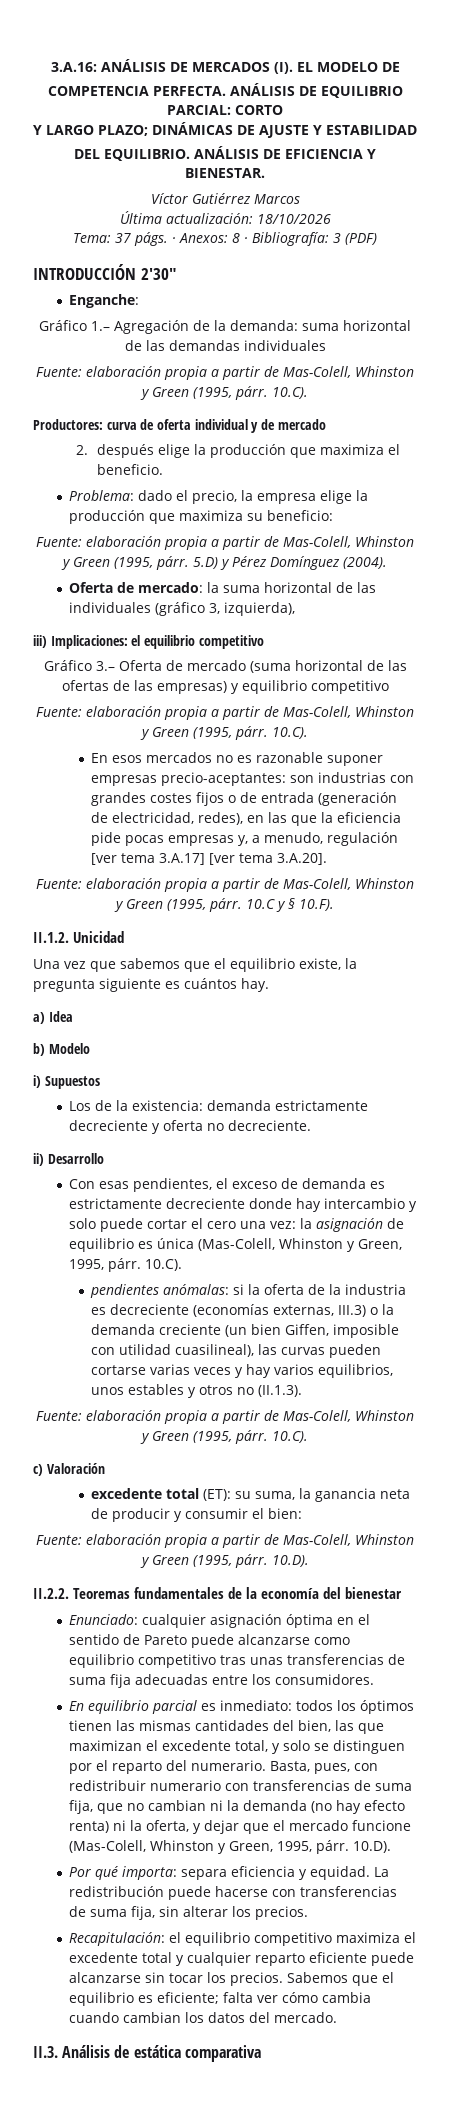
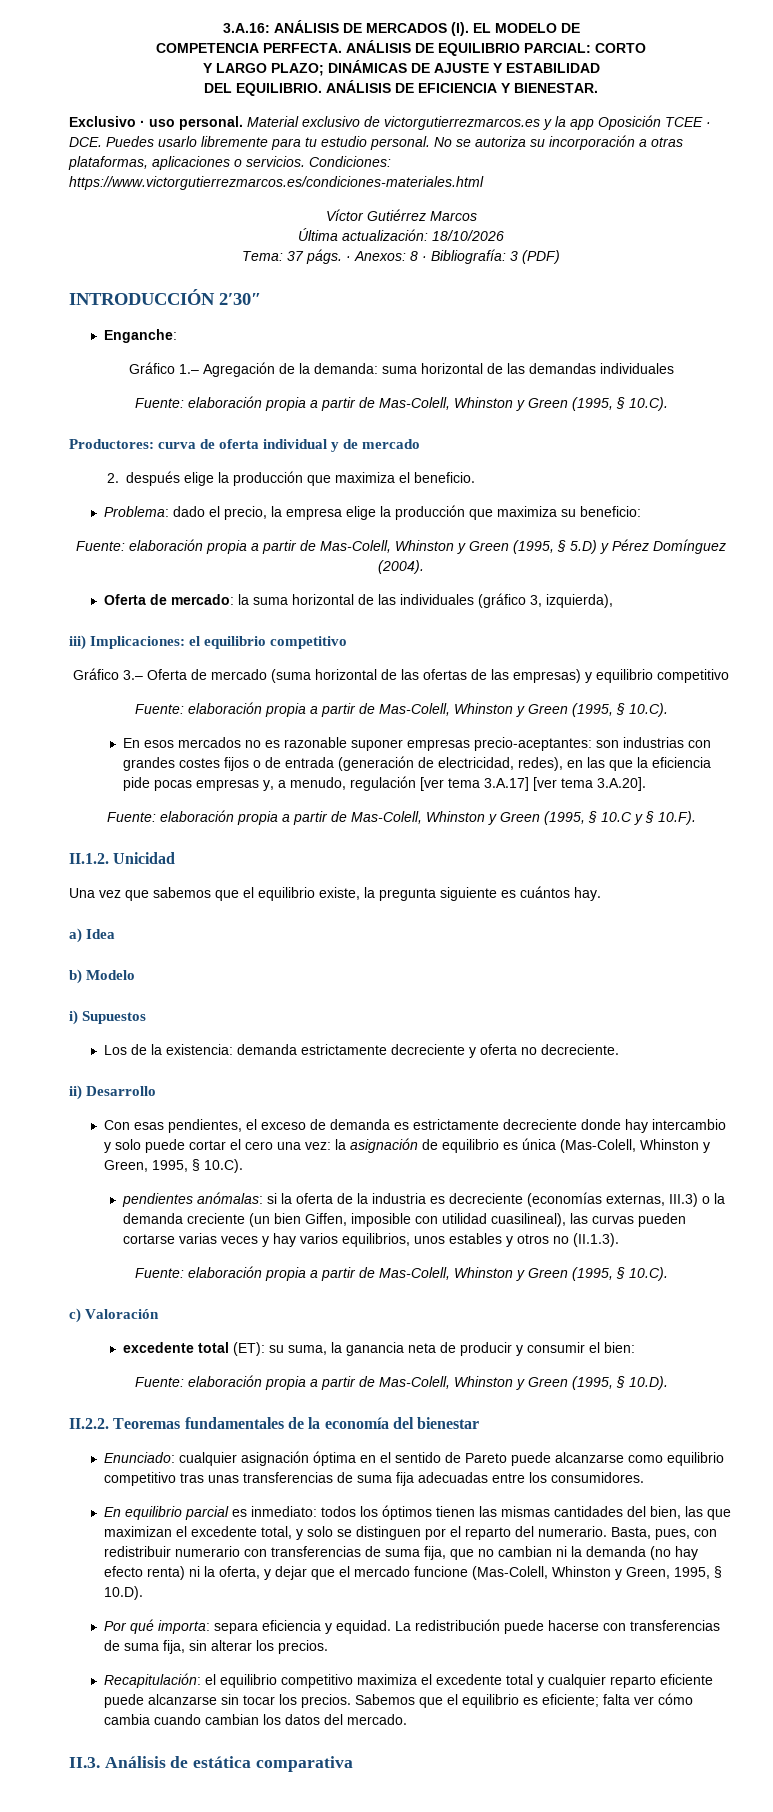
+ Exclusivo · uso personal. Material exclusivo de victorgutierrezmarcos.es y la app Oposición TCEE · DCE. Puedes usarlo libremente para tu estudio personal. No se autoriza su incorporación a otras plataformas, aplicaciones o servicios. Condiciones: https://www.victorgutierrezmarcos.es/condiciones-materiales.html
  Gráfico 1.– Agregación de la demanda: suma horizontal de las demandas individuales
- Fuente: elaboración propia a partir de Mas-Colell, Whinston y Green (1995, párr. 10.C).
+ Fuente: elaboración propia a partir de Mas-Colell, Whinston y Green (1995, § 10.C).
- Fuente: elaboración propia a partir de Mas-Colell, Whinston y Green (1995, párr. 5.D) y Pérez Domínguez (2004).
+ Fuente: elaboración propia a partir de Mas-Colell, Whinston y Green (1995, § 5.D) y Pérez Domínguez (2004).
  Gráfico 3.– Oferta de mercado (suma horizontal de las ofertas de las empresas) y equilibrio competitivo
- Fuente: elaboración propia a partir de Mas-Colell, Whinston y Green (1995, párr. 10.C).
+ Fuente: elaboración propia a partir de Mas-Colell, Whinston y Green (1995, § 10.C).
- Fuente: elaboración propia a partir de Mas-Colell, Whinston y Green (1995, párr. 10.C y § 10.F).
+ Fuente: elaboración propia a partir de Mas-Colell, Whinston y Green (1995, § 10.C y § 10.F).
- Con esas pendientes, el exceso de demanda es estrictamente decreciente donde hay intercambio y solo puede cortar el cero una vez: la asignación de equilibrio es única (Mas-Colell, Whinston y Green, 1995, párr. 10.C).
+ Con esas pendientes, el exceso de demanda es estrictamente decreciente donde hay intercambio y solo puede cortar el cero una vez: la asignación de equilibrio es única (Mas-Colell, Whinston y Green, 1995, § 10.C).
  pendientes anómalas: si la oferta de la industria es decreciente (economías externas, III.3) o la demanda creciente (un bien Giffen, imposible con utilidad cuasilineal), las curvas pueden cortarse varias veces y hay varios equilibrios, unos estables y otros no (II.1.3).
- Fuente: elaboración propia a partir de Mas-Colell, Whinston y Green (1995, párr. 10.C).
+ Fuente: elaboración propia a partir de Mas-Colell, Whinston y Green (1995, § 10.C).
- Fuente: elaboración propia a partir de Mas-Colell, Whinston y Green (1995, párr. 10.D).
+ Fuente: elaboración propia a partir de Mas-Colell, Whinston y Green (1995, § 10.D).
- Basta, pues, con redistribuir numerario con transferencias de suma fija, que no cambian ni la demanda (no hay efecto renta) ni la oferta, y dejar que el mercado funcione (Mas-Colell, Whinston y Green, 1995, párr. 10.D).
+ Basta, pues, con redistribuir numerario con transferencias de suma fija, que no cambian ni la demanda (no hay efecto renta) ni la oferta, y dejar que el mercado funcione (Mas-Colell, Whinston y Green, 1995, § 10.D).

